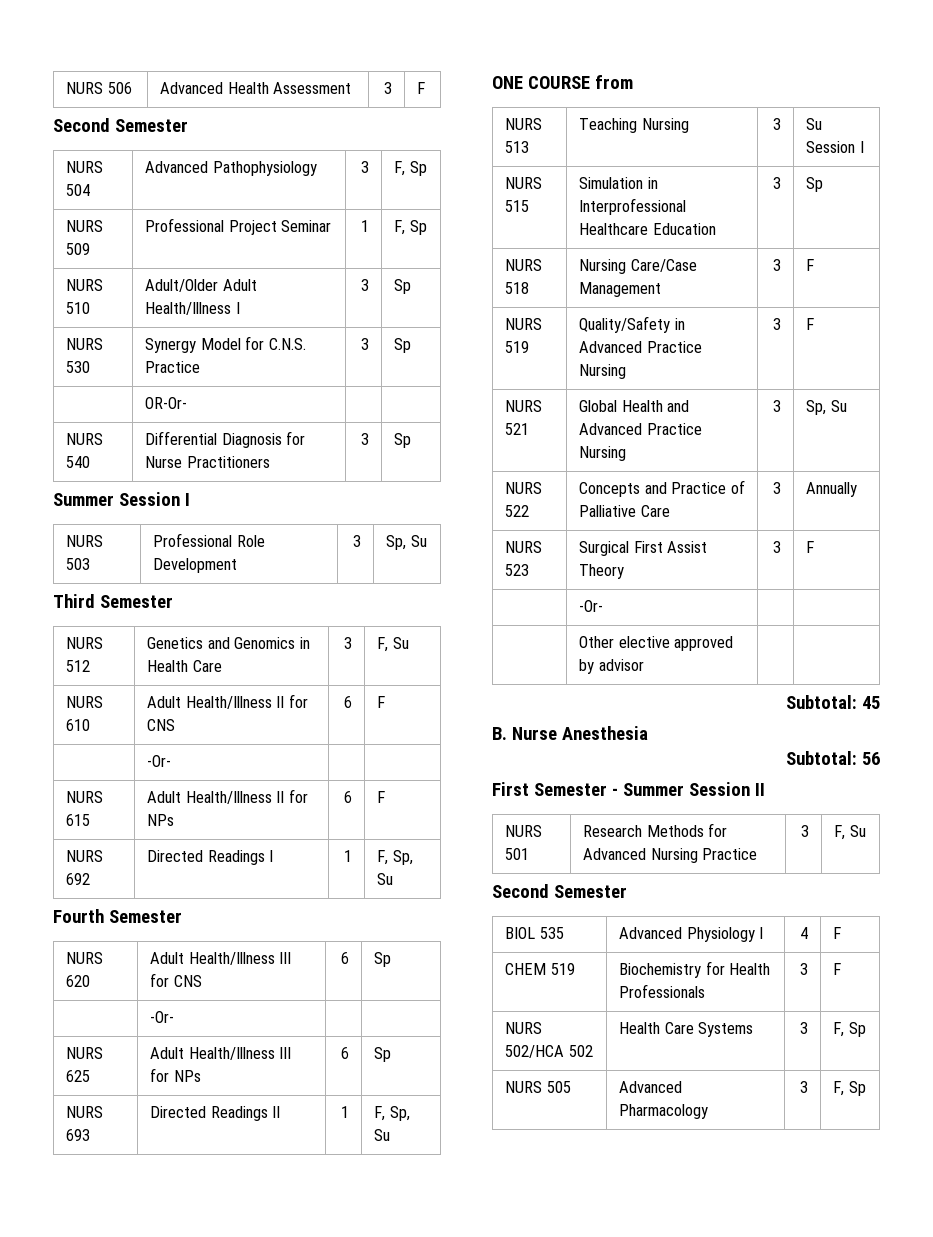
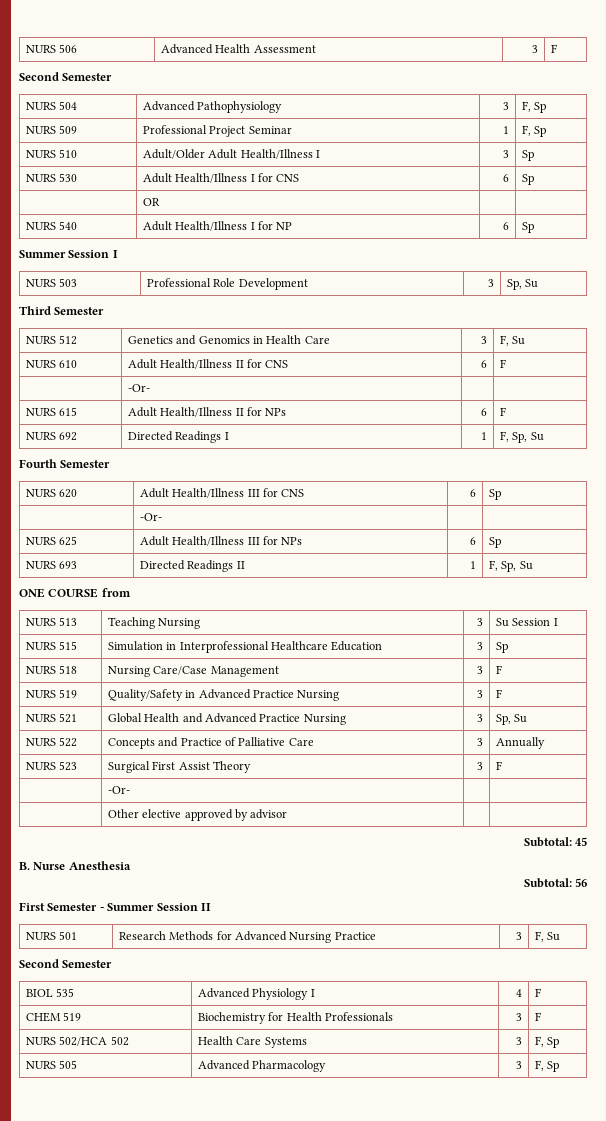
- NURS 530 | Synergy Model for C.N.S. Practice | 3 | Sp
- | OR-Or- | |
+ NURS 530 | Adult Health/Illness I for CNS | 6 | Sp
+ | OR | |
- NURS 540 | Differential Diagnosis for Nurse Practitioners | 3 | Sp
+ NURS 540 | Adult Health/Illness I for NP | 6 | Sp

